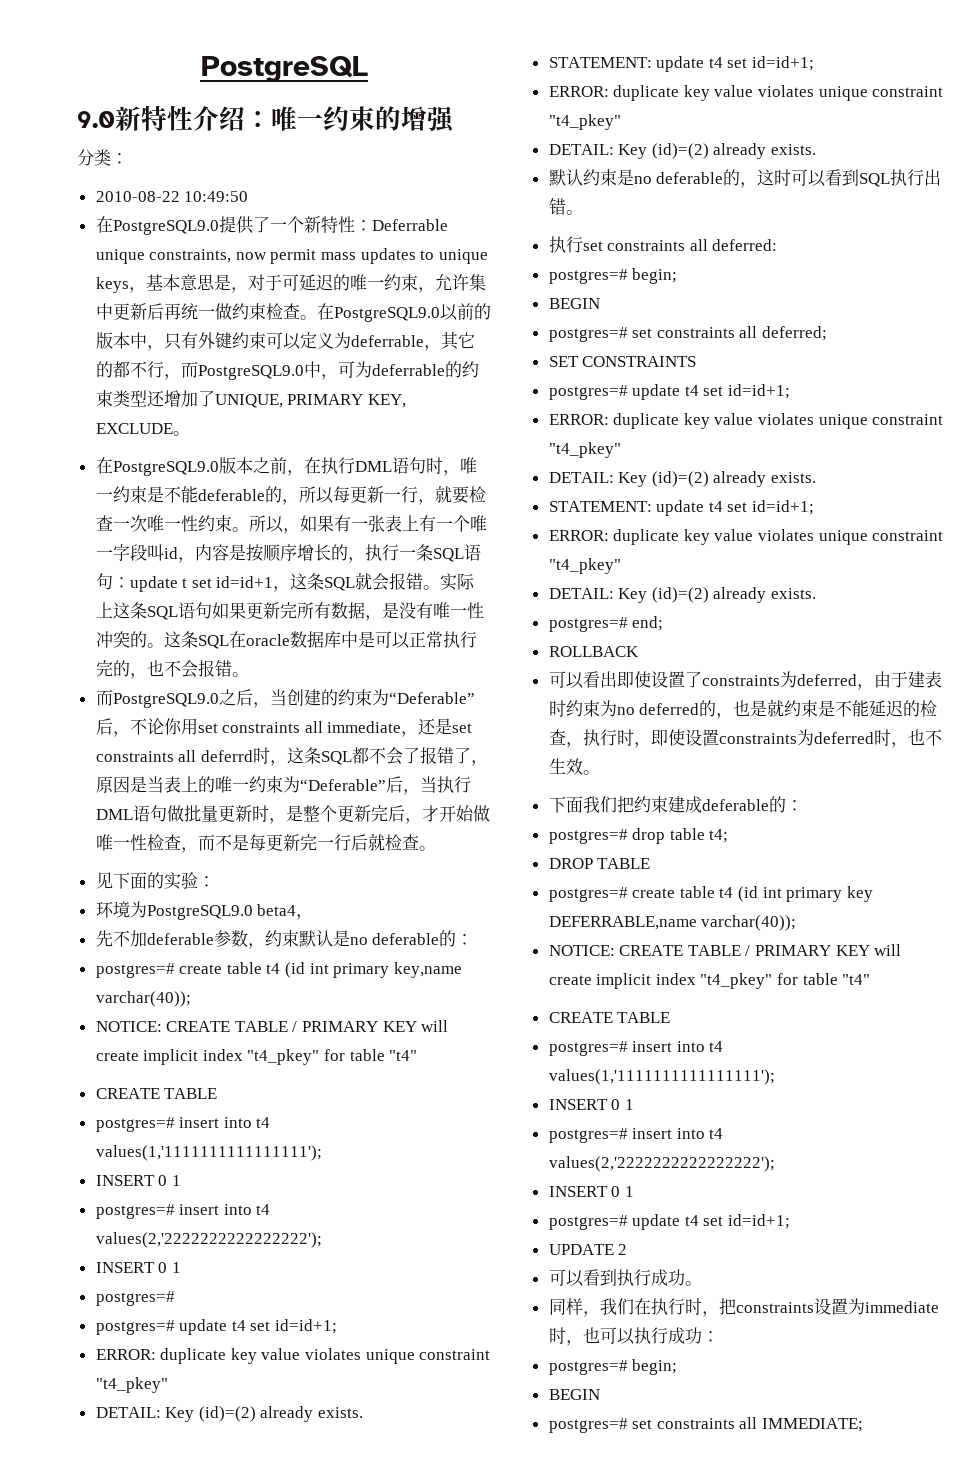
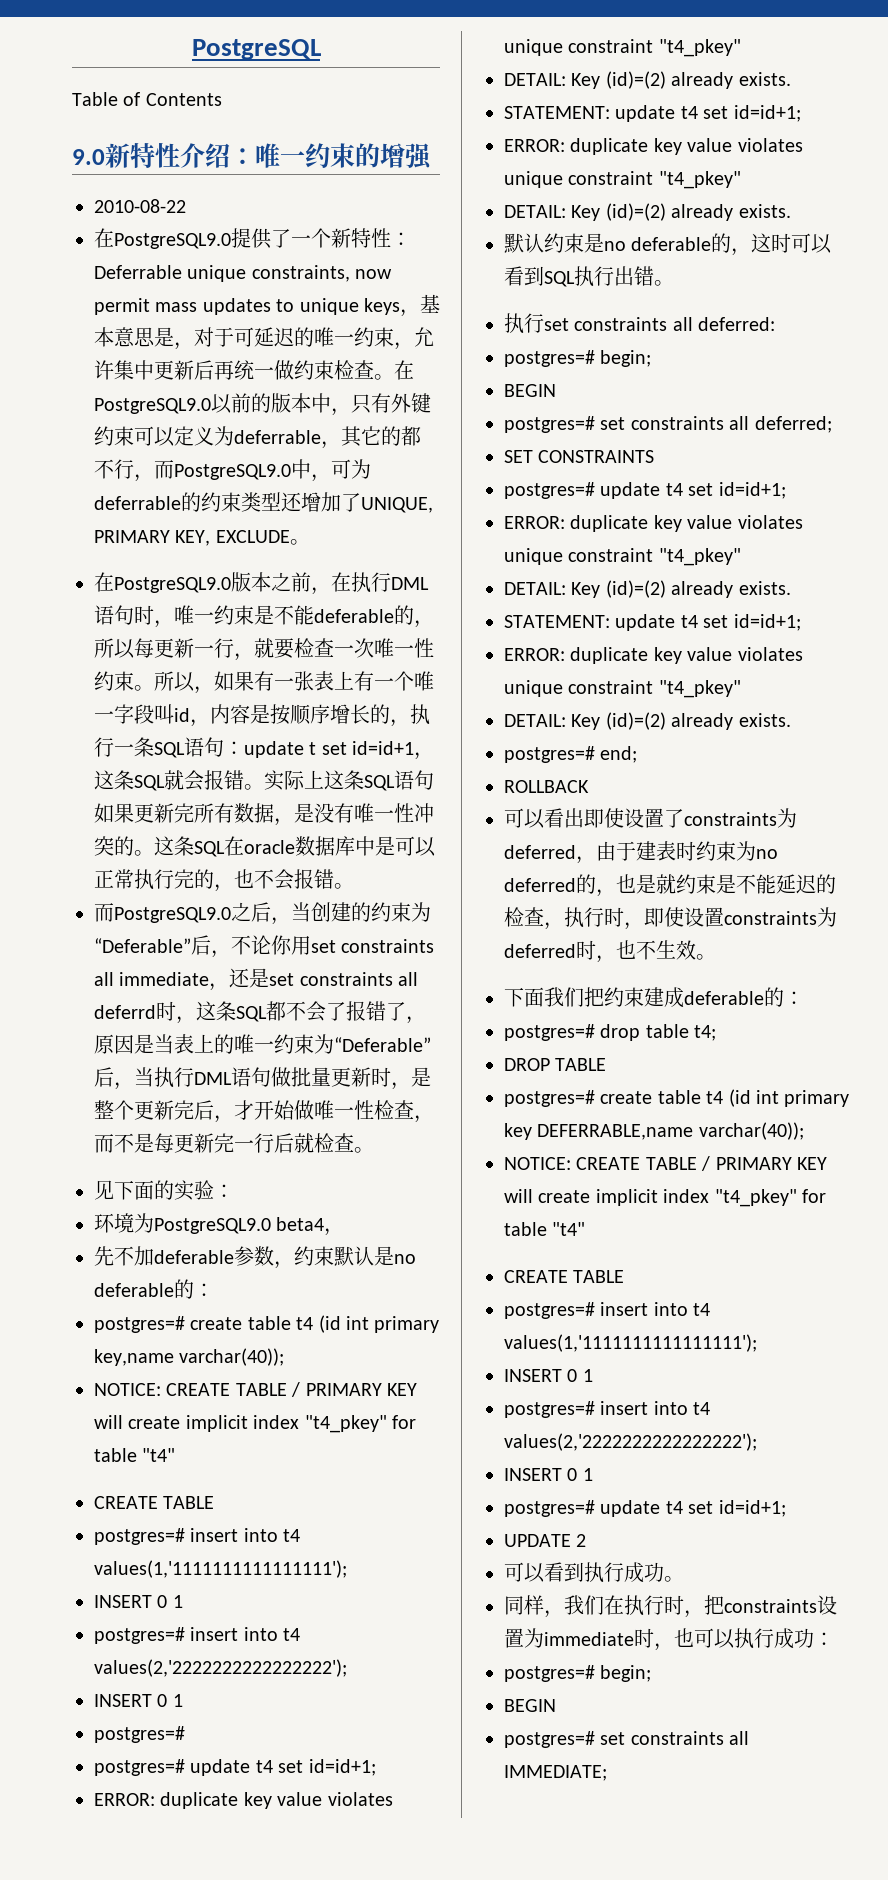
+ Table of Contents
- 分类：
- 2010-08-22 10:49:50
+ 2010-08-22

